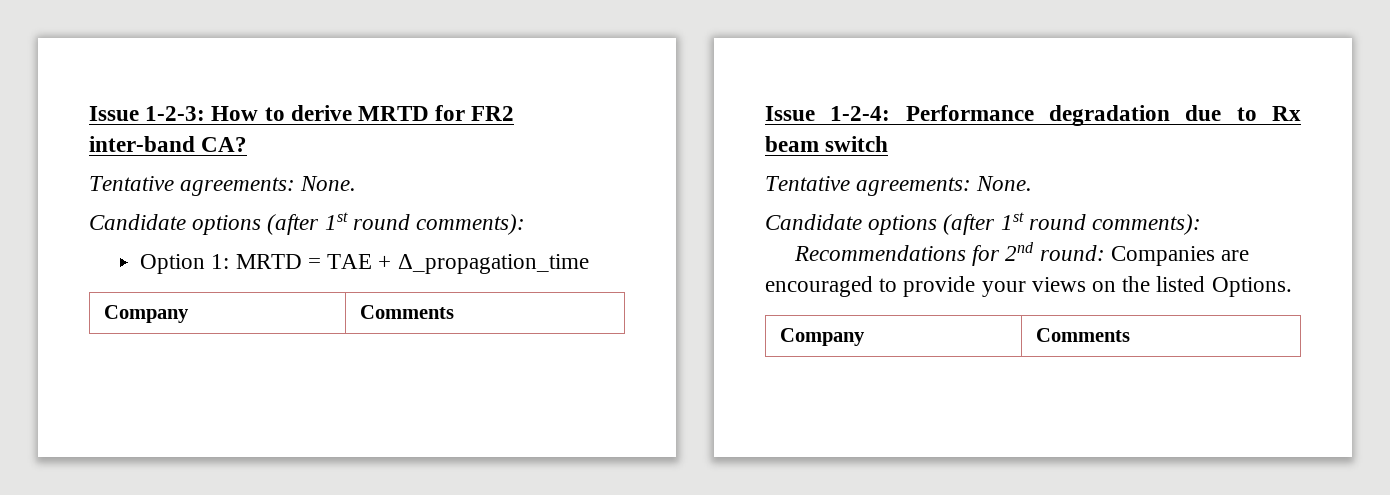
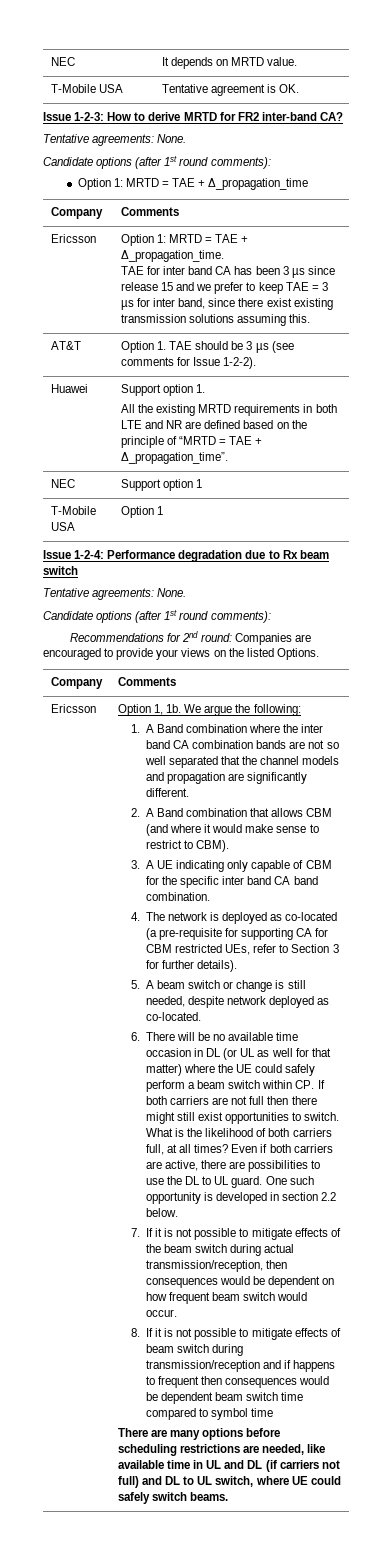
+ NEC | It depends on MRTD value.
+ T-Mobile USA | Tentative agreement is OK.
+ Ericsson | Option 1: MRTD = TAE + Δ_propagation_time.
+ TAE for inter band CA has been 3 µs since release 15 and we prefer to keep TAE = 3 µs for inter band, since there exist existing transmission solutions assuming this.
+ AT&T | Option 1. TAE should be 3 µs (see comments for Issue 1-2-2).
+ Huawei | Support option 1.
+ All the existing MRTD requirements in both LTE and NR are defined based on the principle of “MRTD = TAE + Δ_propagation_time”.
+ NEC | Support option 1
+ T-Mobile USA | Option 1
+ Ericsson | Option 1, 1b. We argue the following:
+ 1. A Band combination where the inter band CA combination bands are not so well separated that the channel models and propagation are significantly different.
+ 2. A Band combination that allows CBM (and where it would make sense to restrict to CBM).
+ 3. A UE indicating only capable of CBM for the specific inter band CA band combination.
+ 4. The network is deployed as co-located (a pre-requisite for supporting CA for CBM restricted UEs, refer to Section 3 for further details).
+ 5. A beam switch or change is still needed, despite network deployed as co-located.
+ 6. There will be no available time occasion in DL (or UL as well for that matter) where the UE could safely perform a beam switch within CP. If both carriers are not full then there might still exist opportunities to switch. What is the likelihood of both carriers full, at all times? Even if both carriers are active, there are possibilities to use the DL to UL guard. One such opportunity is developed in section 2.2 below.
+ 7. If it is not possible to mitigate effects of the beam switch during actual transmission/reception, then consequences would be dependent on how frequent beam switch would occur.
+ 8. If it is not possible to mitigate effects of beam switch during transmission/reception and if happens to frequent then consequences would be dependent beam switch time compared to symbol time
+ There are many options before scheduling restrictions are needed, like available time in UL and DL (if carriers not full) and DL to UL switch, where UE could safely switch beams.

